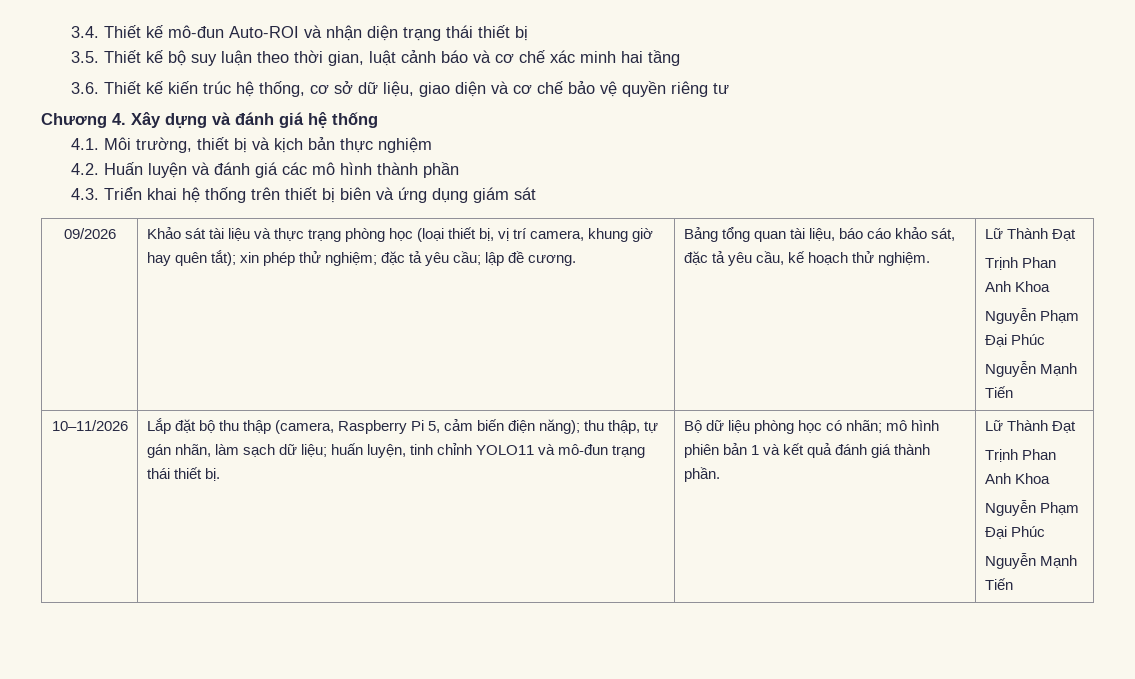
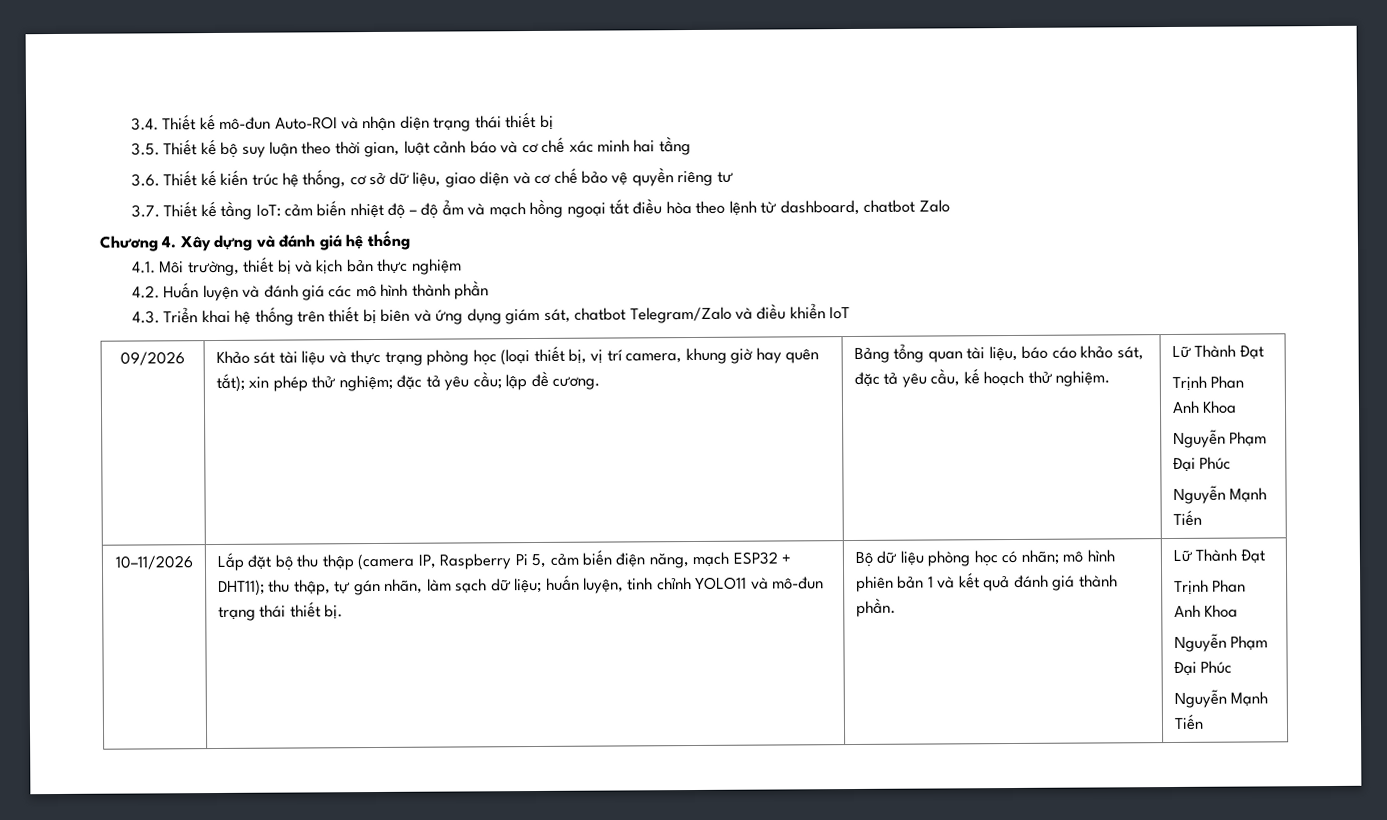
+ 3.7. Thiết kế tầng IoT: cảm biến nhiệt độ – độ ẩm và mạch hồng ngoại tắt điều hòa theo lệnh từ dashboard, chatbot Zalo
- 4.3. Triển khai hệ thống trên thiết bị biên và ứng dụng giám sát
+ 4.3. Triển khai hệ thống trên thiết bị biên và ứng dụng giám sát, chatbot Telegram/Zalo và điều khiển IoT
- Lắp đặt bộ thu thập (camera, Raspberry Pi 5, cảm biến điện năng); thu thập, tự gán nhãn, làm sạch dữ liệu; huấn luyện, tinh chỉnh YOLO11 và mô-đun trạng thái thiết bị.
+ Lắp đặt bộ thu thập (camera IP, Raspberry Pi 5, cảm biến điện năng, mạch ESP32 + DHT11); thu thập, tự gán nhãn, làm sạch dữ liệu; huấn luyện, tinh chỉnh YOLO11 và mô-đun trạng thái thiết bị.

